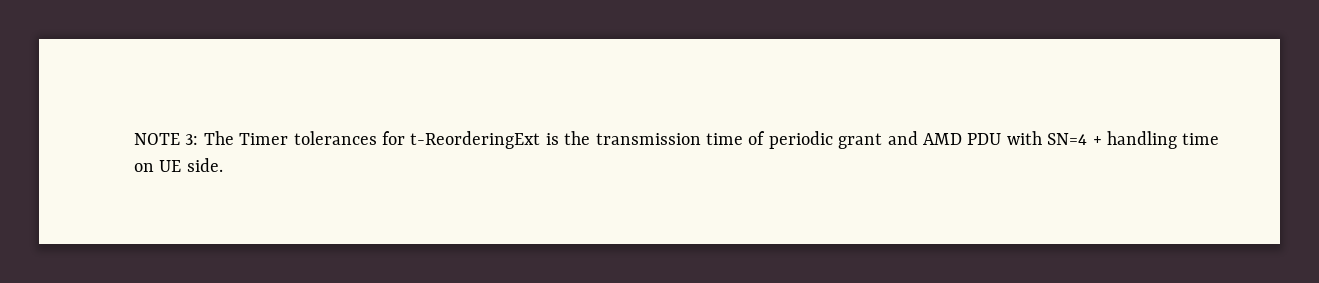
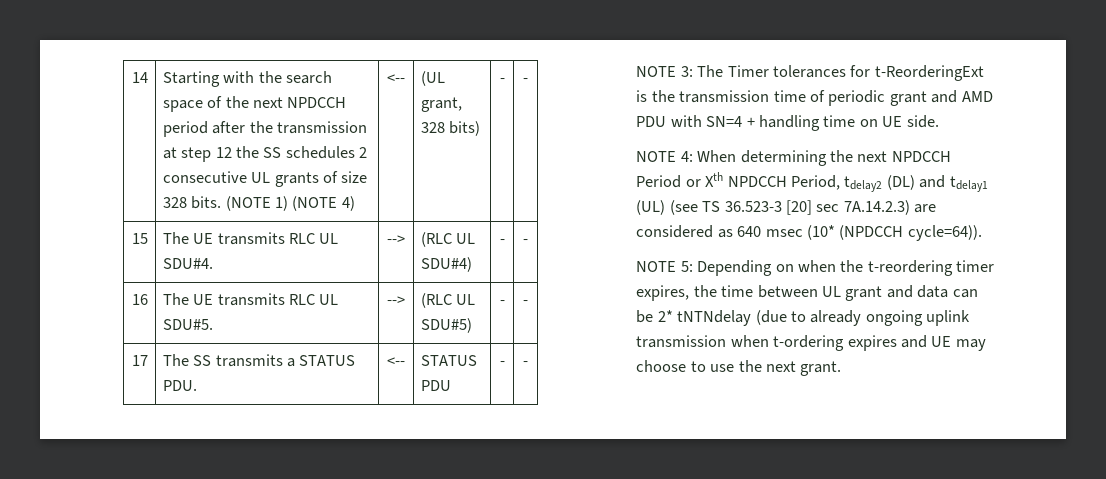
+ 14 | Starting with the search space of the next NPDCCH period after the transmission at step 12 the SS schedules 2 consecutive UL grants of size 328 bits. (NOTE 1) (NOTE 4) | <-- | (UL grant, 328 bits) | - | -
+ 15 | The UE transmits RLC UL SDU#4. | --> | (RLC UL SDU#4) | - | -
+ 16 | The UE transmits RLC UL SDU#5. | --> | (RLC UL SDU#5) | - | -
+ 17 | The SS transmits a STATUS PDU. | <-- | STATUS PDU | - | -
+ NOTE 4: When determining the next NPDCCH Period or Xth NPDCCH Period, tdelay2 (DL) and tdelay1 (UL) (see TS 36.523-3 [20] sec 7A.14.2.3) are considered as 640 msec (10* (NPDCCH cycle=64)).
+ NOTE 5: Depending on when the t-reordering timer expires, the time between UL grant and data can be 2* tNTNdelay (due to already ongoing uplink transmission when t-ordering expires and UE may choose to use the next grant.

